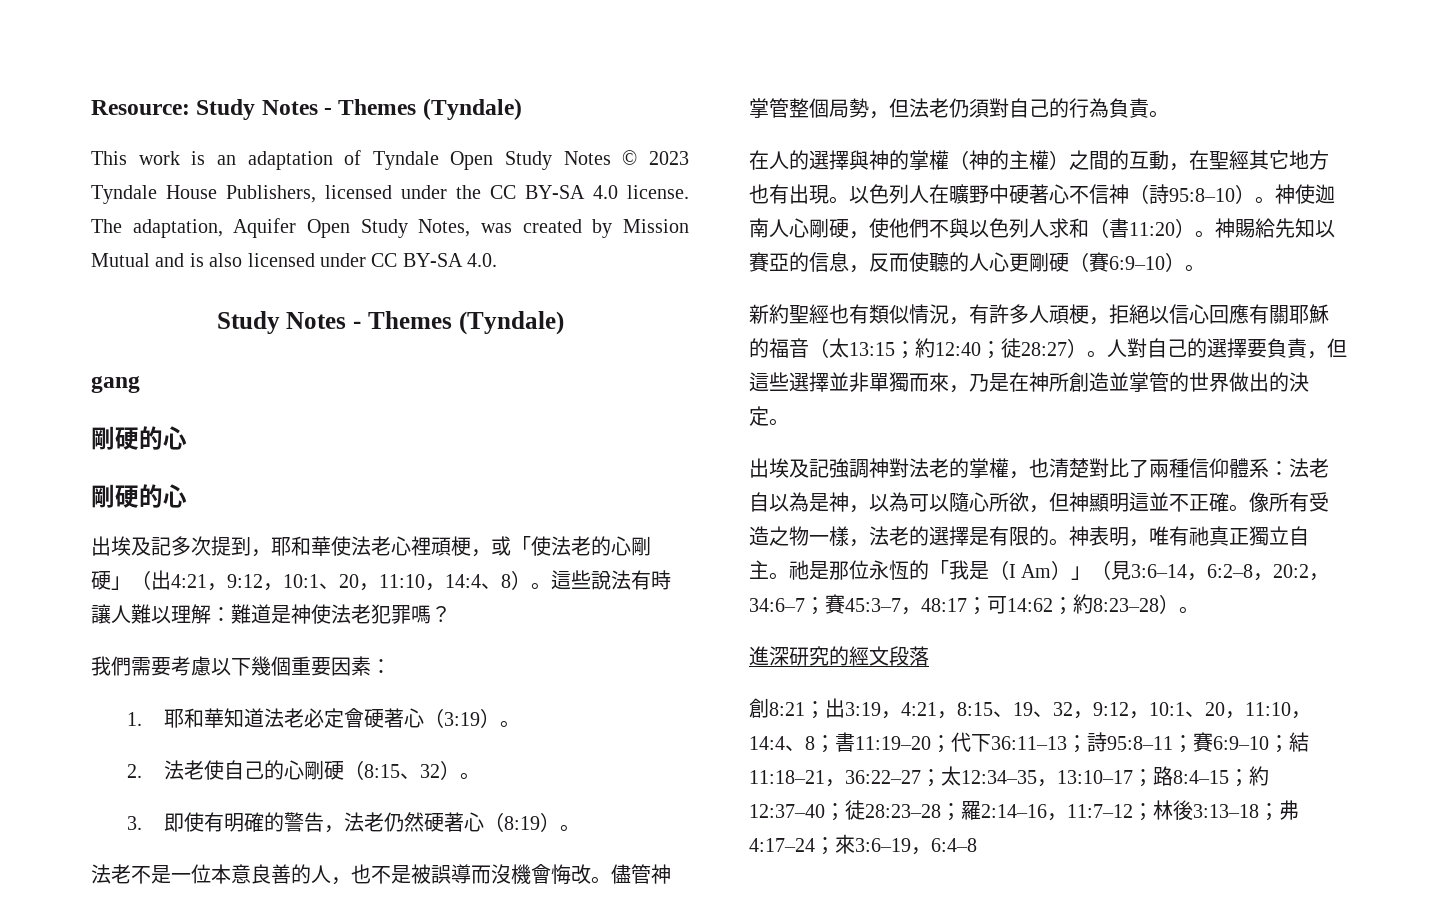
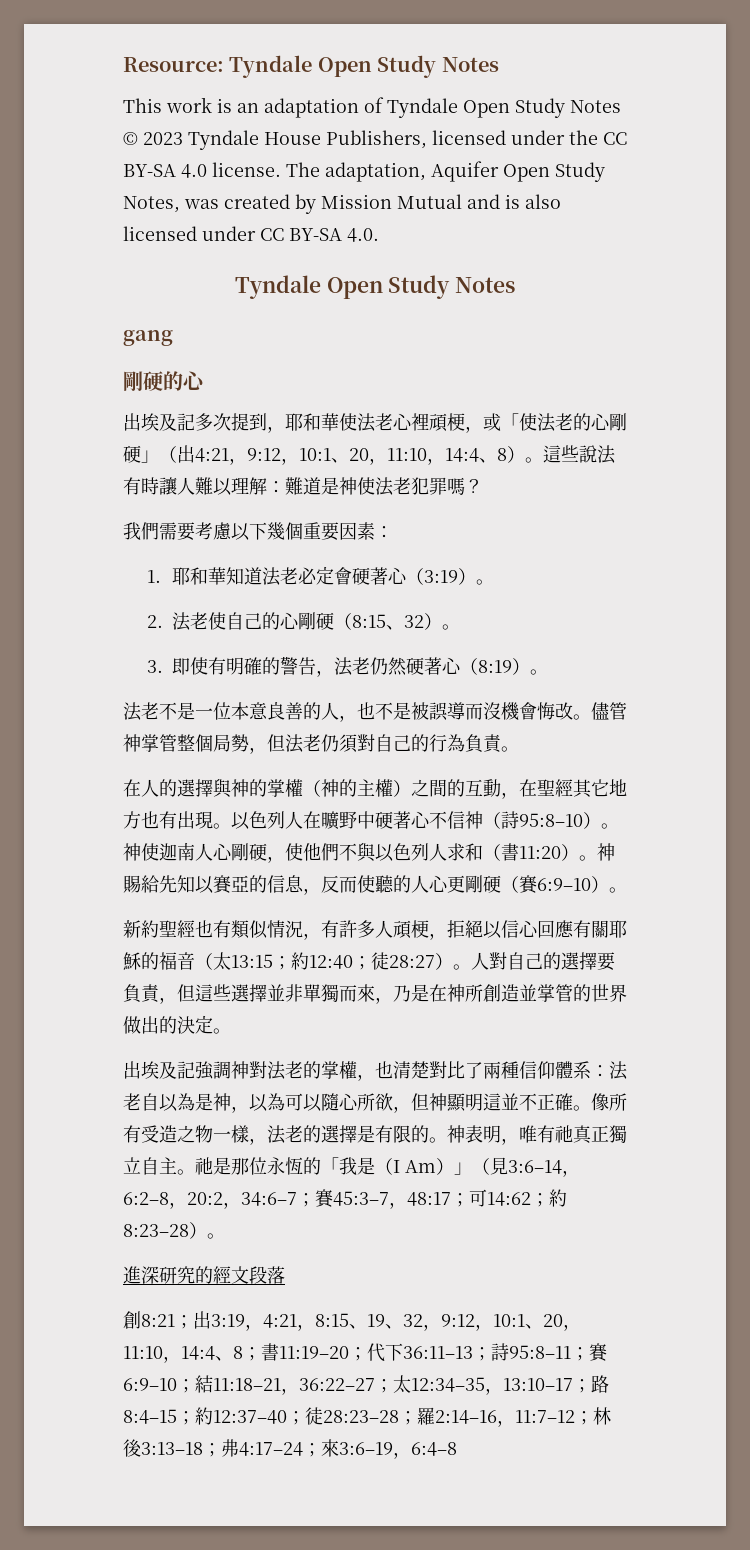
- Resource: Study Notes - Themes (Tyndale)
+ Resource: Tyndale Open Study Notes
  The adaptation, Aquifer Open Study Notes, was created by Mission Mutual and is also licensed under CC BY-SA 4.0.
- Study Notes - Themes (Tyndale)
+ Tyndale Open Study Notes
  gang
- 剛硬的心

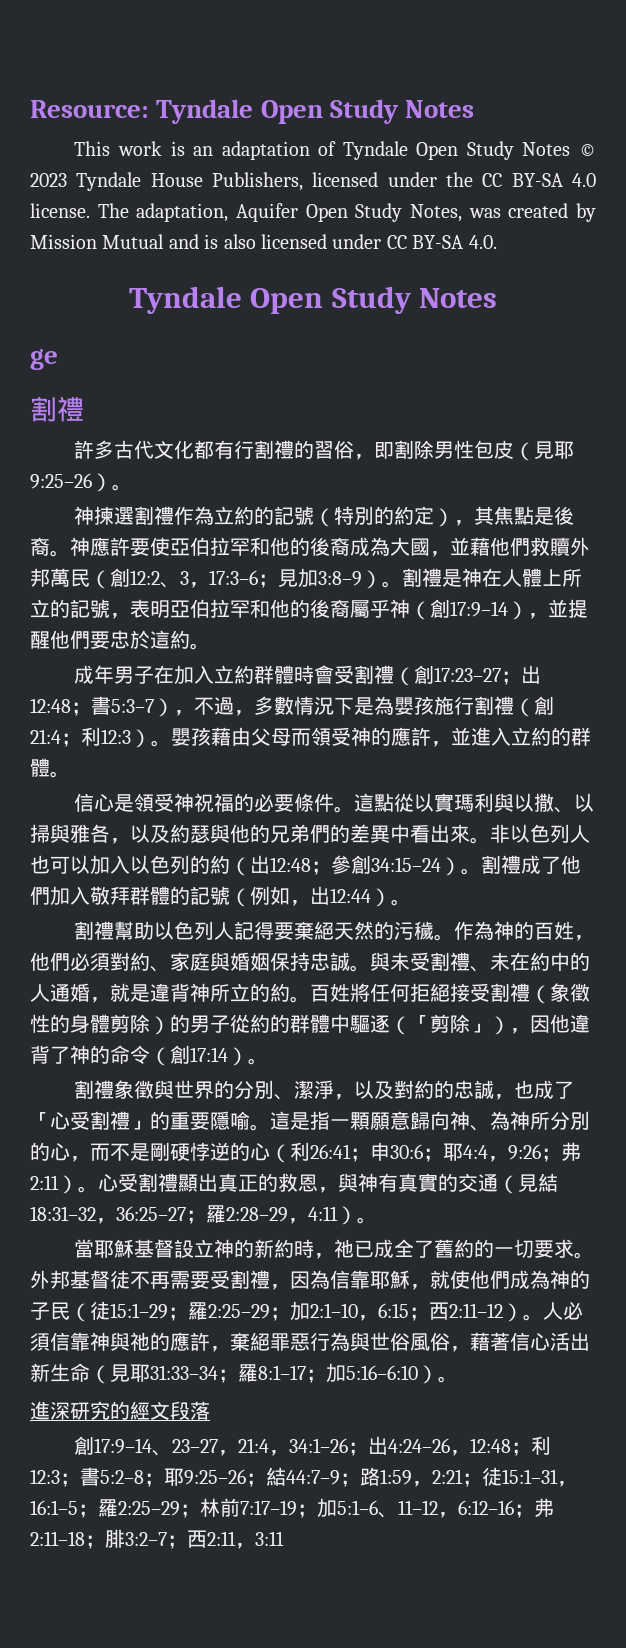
- gang
- 剛硬的心
- 出埃及記多次提到，耶和華使法老心裡頑梗，或「使法老的心剛硬」（出4:21，9:12，10:1、20，11:10，14:4、8）。這些說法有時讓人難以理解：難道是神使法老犯罪嗎？
- 我們需要考慮以下幾個重要因素：
- 1.耶和華知道法老必定會硬著心（3:19）。
- 2.法老使自己的心剛硬（8:15、32）。
- 3.即使有明確的警告，法老仍然硬著心（8:19）。
- 法老不是一位本意良善的人，也不是被誤導而沒機會悔改。儘管神掌管整個局勢，但法老仍須對自己的行為負責。
- 在人的選擇與神的掌權（神的主權）之間的互動，在聖經其它地方也有出現。以色列人在曠野中硬著心不信神（詩95:8–10）。神使迦南人心剛硬，使他們不與以色列人求和（書11:20）。神賜給先知以賽亞的信息，反而使聽的人心更剛硬（賽6:9–10）。
- 新約聖經也有類似情況，有許多人頑梗，拒絕以信心回應有關耶穌的福音（太13:15；約12:40；徒28:27）。人對自己的選擇要負責，但這些選擇並非單獨而來，乃是在神所創造並掌管的世界做出的決定。
- 出埃及記強調神對法老的掌權，也清楚對比了兩種信仰體系：法老自以為是神，以為可以隨心所欲，但神顯明這並不正確。像所有受造之物一樣，法老的選擇是有限的。神表明，唯有祂真正獨立自主。祂是那位永恆的「我是（I Am）」（見3:6–14，6:2–8，20:2，34:6–7；賽45:3–7，48:17；可14:62；約8:23–28）。
+ ge
+ 割禮
+ 許多古代文化都有行割禮的習俗，即割除男性包皮（見耶9:25–26）。
+ 神揀選割禮作為立約的記號（特別的約定），其焦點是後裔。神應許要使亞伯拉罕和他的後裔成為大國，並藉他們救贖外邦萬民（創12:2、3，17:3–6；見加3:8–9）。割禮是神在人體上所立的記號，表明亞伯拉罕和他的後裔屬乎神（創17:9–14），並提醒他們要忠於這約。
+ 成年男子在加入立約群體時會受割禮（創17:23–27；出12:48；書5:3–7），不過，多數情況下是為嬰孩施行割禮（創21:4；利12:3）。嬰孩藉由父母而領受神的應許，並進入立約的群體。
+ 信心是領受神祝福的必要條件。這點從以實瑪利與以撒、以掃與雅各，以及約瑟與他的兄弟們的差異中看出來。非以色列人也可以加入以色列的約（出12:48；參創34:15–24）。割禮成了他們加入敬拜群體的記號（例如，出12:44）。
+ 割禮幫助以色列人記得要棄絕天然的污穢。作為神的百姓，他們必須對約、家庭與婚姻保持忠誠。與未受割禮、未在約中的人通婚，就是違背神所立的約。百姓將任何拒絕接受割禮（象徵性的身體剪除）的男子從約的群體中驅逐（「剪除」），因他違背了神的命令（創17:14）。
+ 割禮象徵與世界的分別、潔淨，以及對約的忠誠，也成了「心受割禮」的重要隱喻。這是指一顆願意歸向神、為神所分別的心，而不是剛硬悖逆的心（利26:41；申30:6；耶4:4，9:26；弗2:11）。心受割禮顯出真正的救恩，與神有真實的交通（見結18:31–32，36:25–27；羅2:28–29，4:11）。
+ 當耶穌基督設立神的新約時，祂已成全了舊約的一切要求。外邦基督徒不再需要受割禮，因為信靠耶穌，就使他們成為神的子民（徒15:1–29；羅2:25–29；加2:1–10，6:15；西2:11–12）。人必須信靠神與祂的應許，棄絕罪惡行為與世俗風俗，藉著信心活出新生命（見耶31:33–34；羅8:1–17；加5:16–6:10）。
- 創8:21；出3:19，4:21，8:15、19、32，9:12，10:1、20，11:10，14:4、8；書11:19–20；代下36:11–13；詩95:8–11；賽6:9–10；結11:18–21，36:22–27；太12:34–35，13:10–17；路8:4–15；約12:37–40；徒28:23–28；羅2:14–16，11:7–12；林後3:13–18；弗4:17–24；來3:6–19，6:4–8
+ 創17:9–14、23–27，21:4，34:1–26；出4:24–26，12:48；利12:3；書5:2–8；耶9:25–26；結44:7–9；路1:59，2:21；徒15:1–31，16:1–5；羅2:25–29；林前7:17–19；加5:1–6、11–12，6:12–16；弗2:11–18；腓3:2–7；西2:11，3:11

